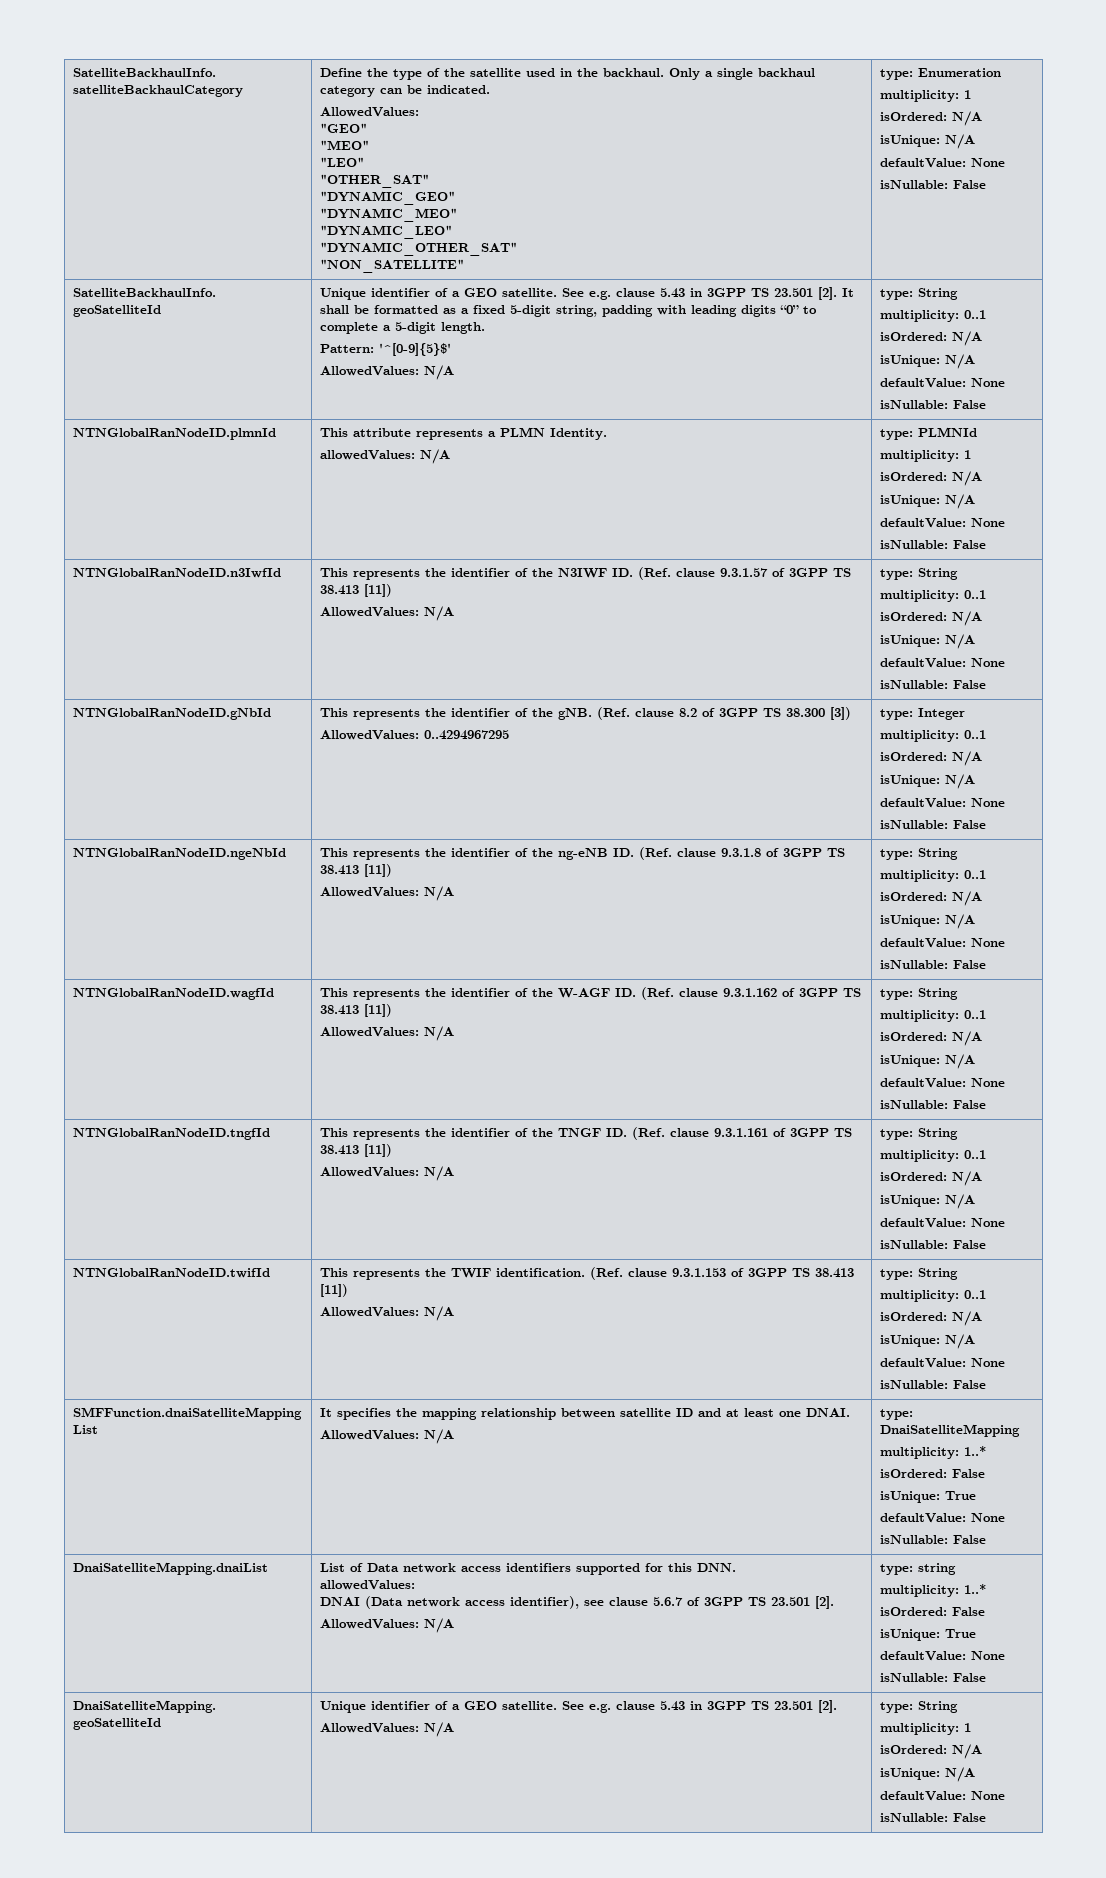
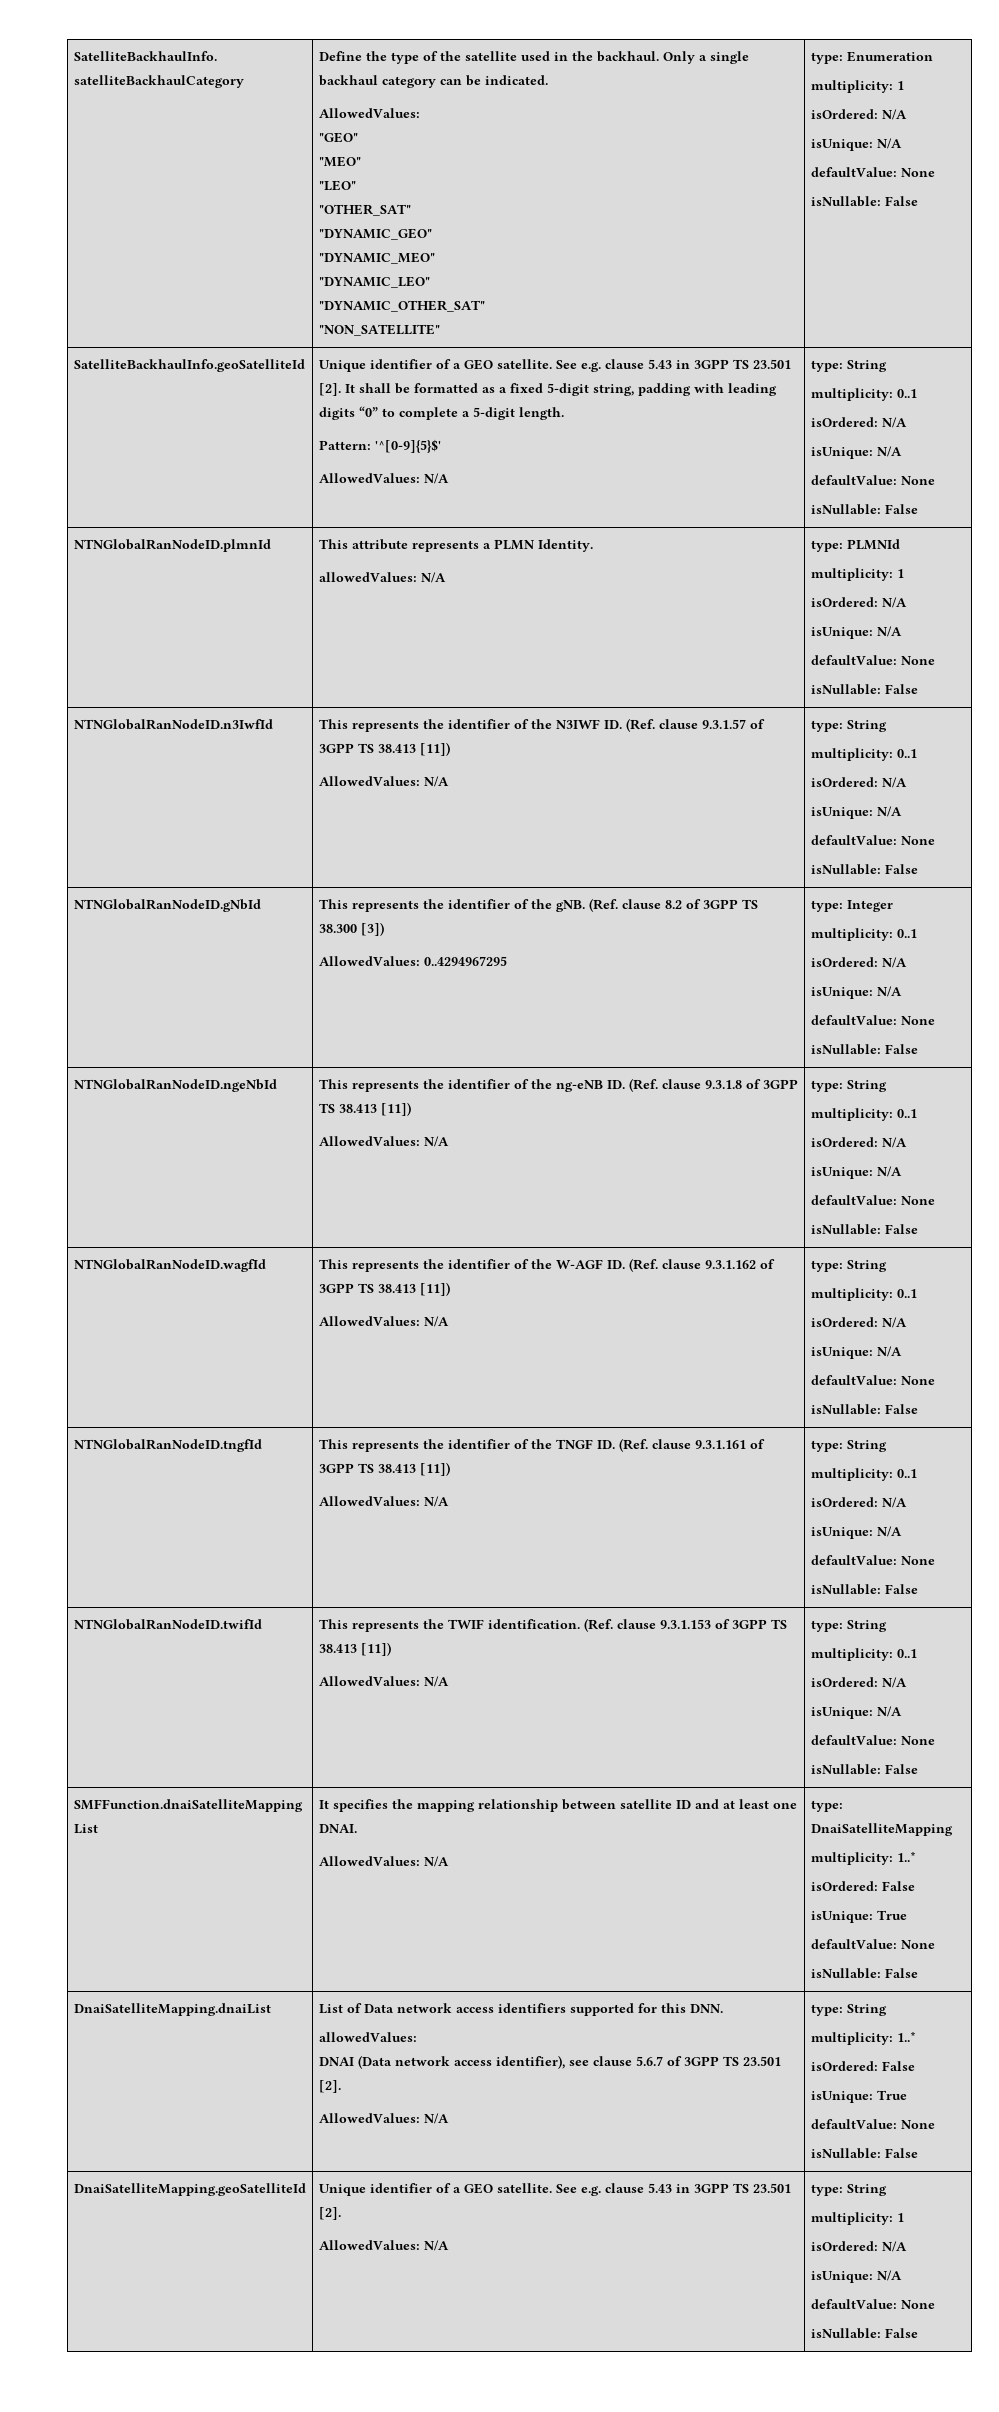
  DnaiSatelliteMapping.dnaiList | List of Data network access identifiers supported for this DNN.
  allowedValues:
  DNAI (Data network access identifier), see clause 5.6.7 of 3GPP TS 23.501 [2].
- AllowedValues: N/A | type: string
+ AllowedValues: N/A | type: String

